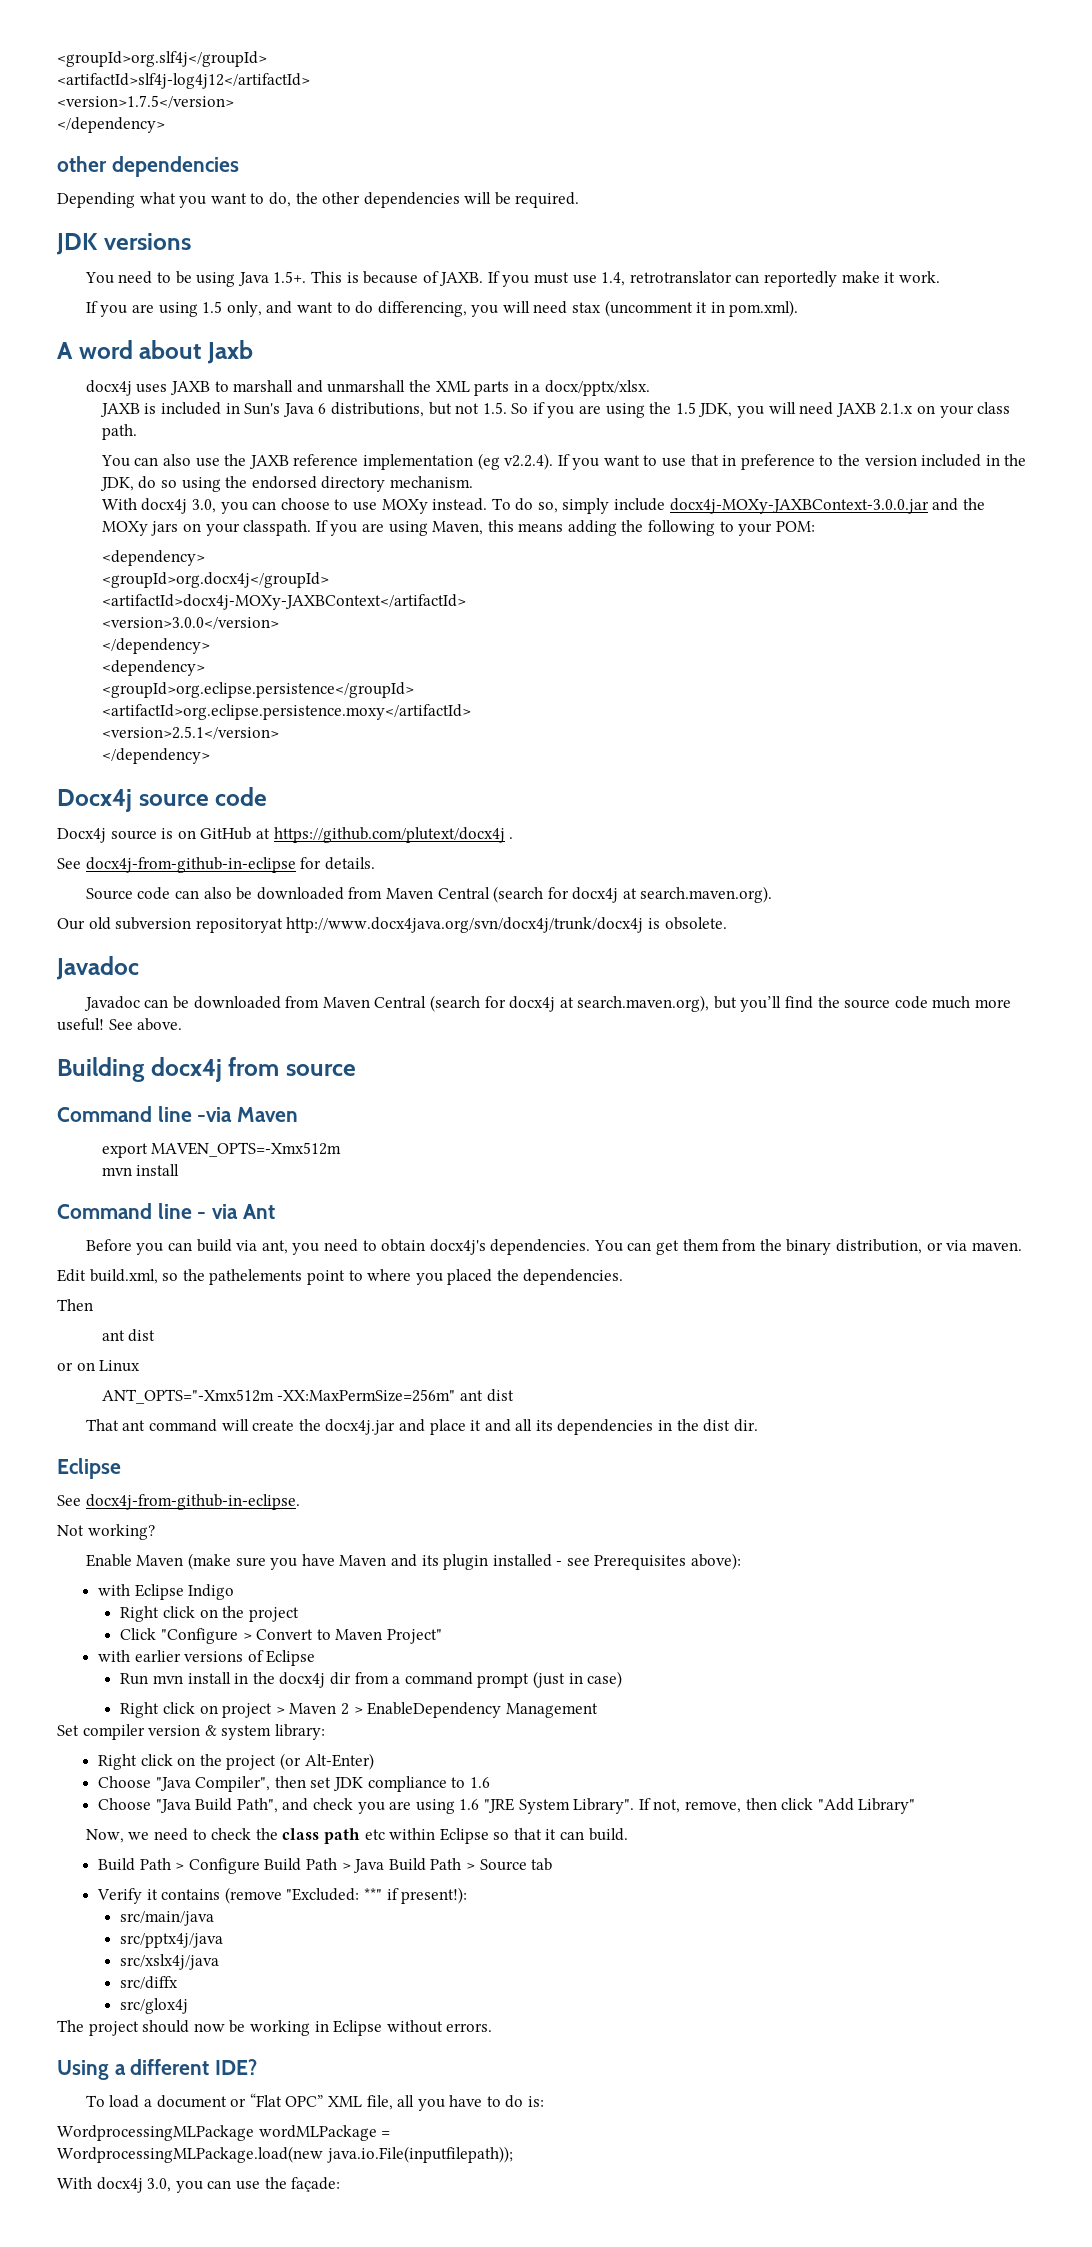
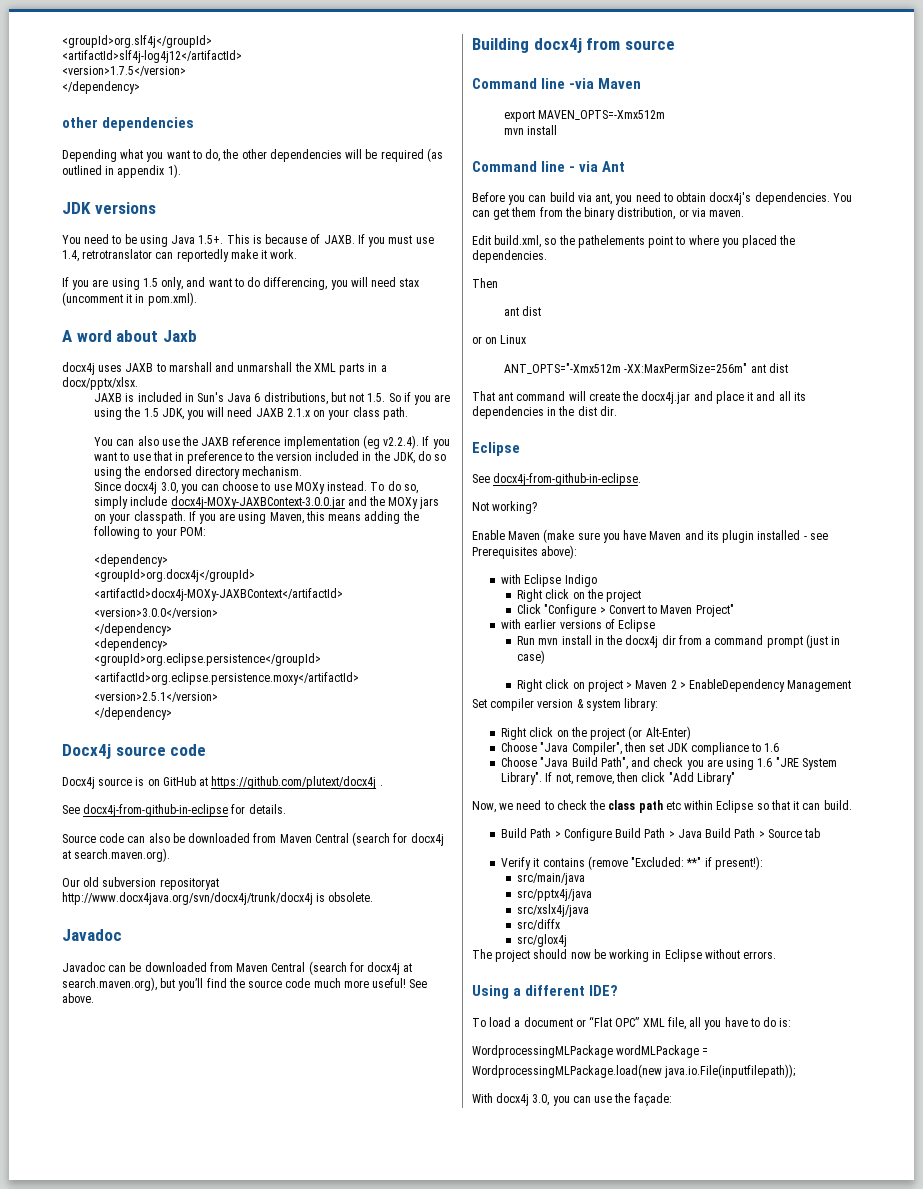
- Depending what you want to do, the other dependencies will be required.
+ Depending what you want to do, the other dependencies will be required (as outlined in appendix 1).
- With docx4j 3.0, you can choose to use MOXy instead.
+ Since docx4j 3.0, you can choose to use MOXy instead.

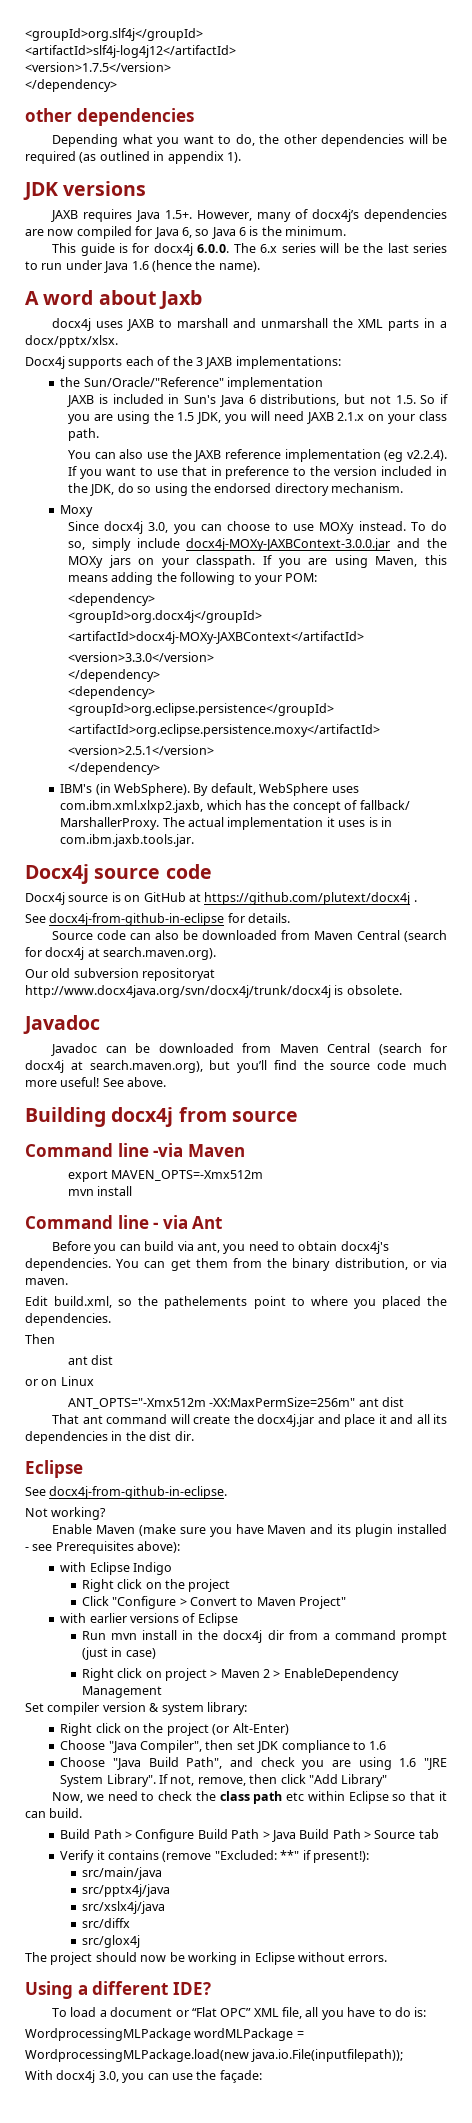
- You need to be using Java 1.5+. This is because of JAXB. If you must use 1.4, retrotranslator can reportedly make it work.
- If you are using 1.5 only, and want to do differencing, you will need stax (uncomment it in pom.xml).
+ JAXB requires Java 1.5+. However, many of docx4j’s dependencies are now compiled for Java 6, so Java 6 is the minimum.
+ This guide is for docx4j 6.0.0. The 6.x series will be the last series to run under Java 1.6 (hence the name).
+ Docx4j supports each of the 3 JAXB implementations:
+ the Sun/Oracle/"Reference" implementation
+ Moxy
- <version>3.0.0</version>
+ <version>3.3.0</version>
+ IBM's (in WebSphere). By default, WebSphere uses com.ibm.xml.xlxp2.jaxb, which has the concept of fallback/ MarshallerProxy. The actual implementation it uses is in com.ibm.jaxb.tools.jar.

